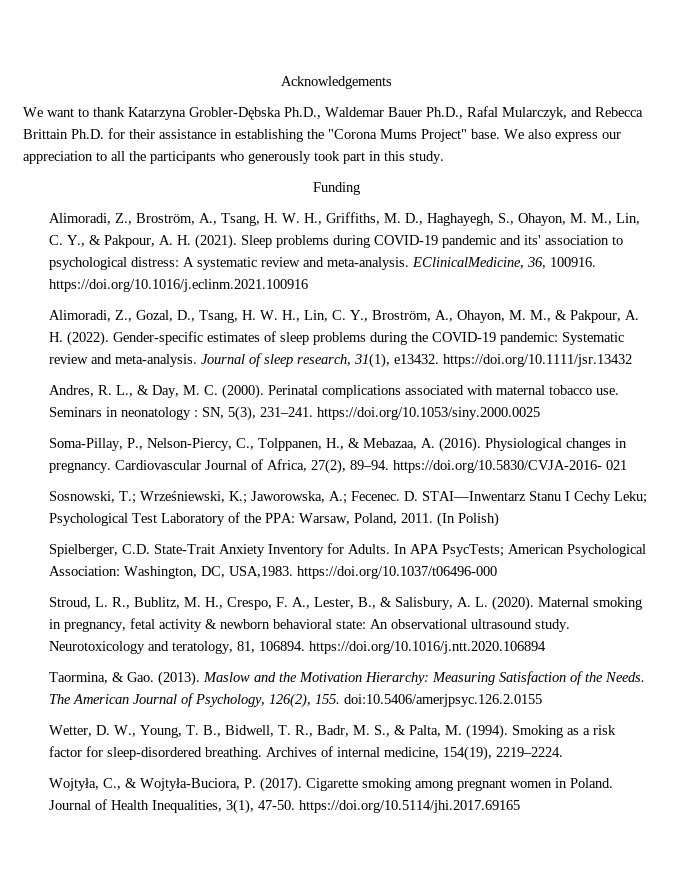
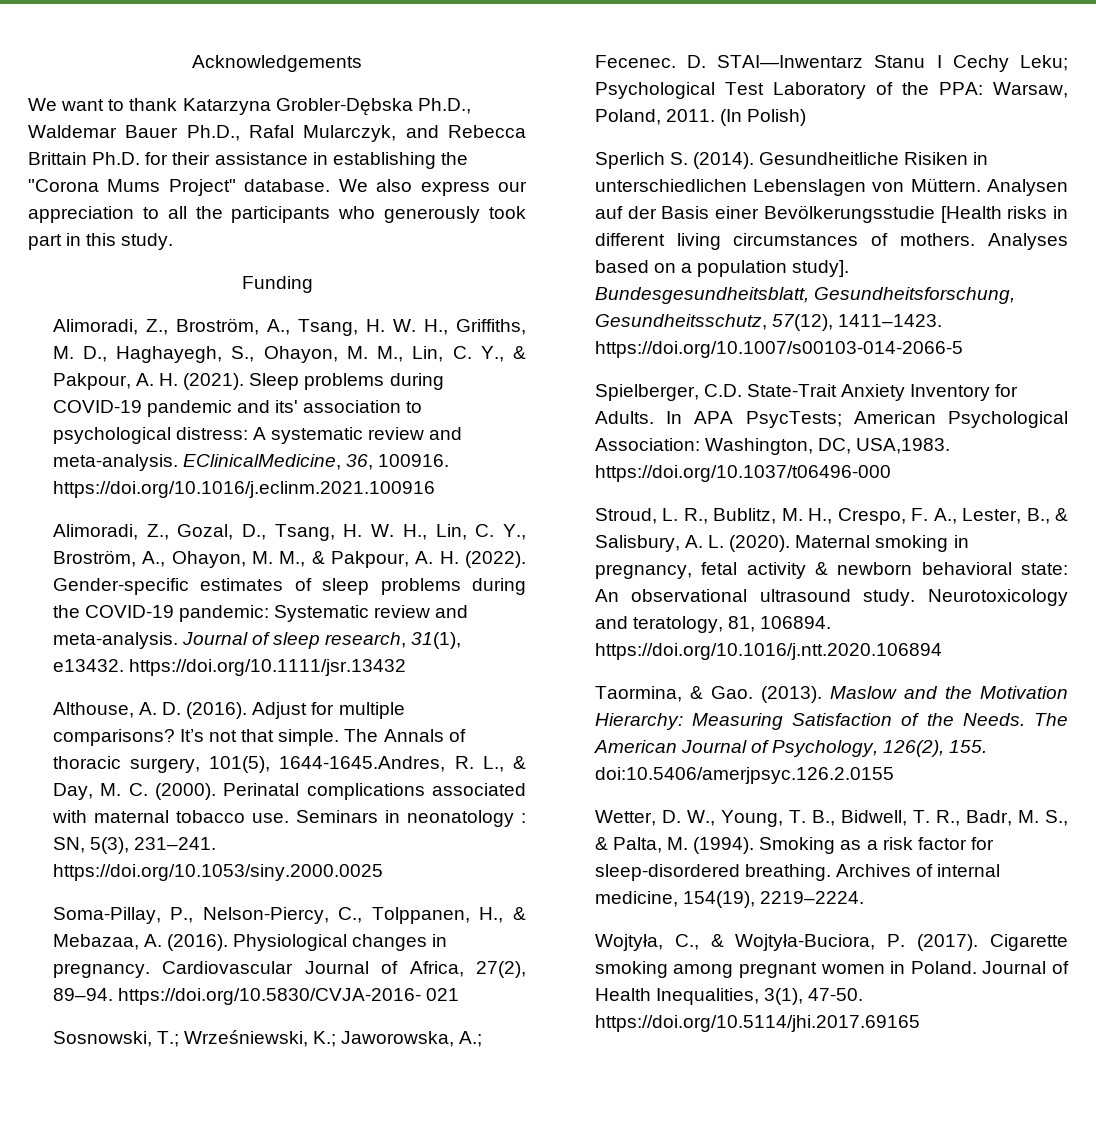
- We want to thank Katarzyna Grobler-Dębska Ph.D., Waldemar Bauer Ph.D., Rafal Mularczyk, and Rebecca Brittain Ph.D. for their assistance in establishing the "Corona Mums Project" base.
+ We want to thank Katarzyna Grobler-Dębska Ph.D., Waldemar Bauer Ph.D., Rafal Mularczyk, and Rebecca Brittain Ph.D. for their assistance in establishing the "Corona Mums Project" database.
- Andres, R. L., & Day, M. C. (2000).
+ Althouse, A. D. (2016). Adjust for multiple comparisons? It’s not that simple. The Annals of thoracic surgery, 101(5), 1644-1645.Andres, R. L., & Day, M. C. (2000).
+ Sperlich S. (2014). Gesundheitliche Risiken in unterschiedlichen Lebenslagen von Müttern. Analysen auf der Basis einer Bevölkerungsstudie [Health risks in different living circumstances of mothers. Analyses based on a population study]. Bundesgesundheitsblatt, Gesundheitsforschung, Gesundheitsschutz, 57(12), 1411–1423. https://doi.org/10.1007/s00103-014-2066-5

